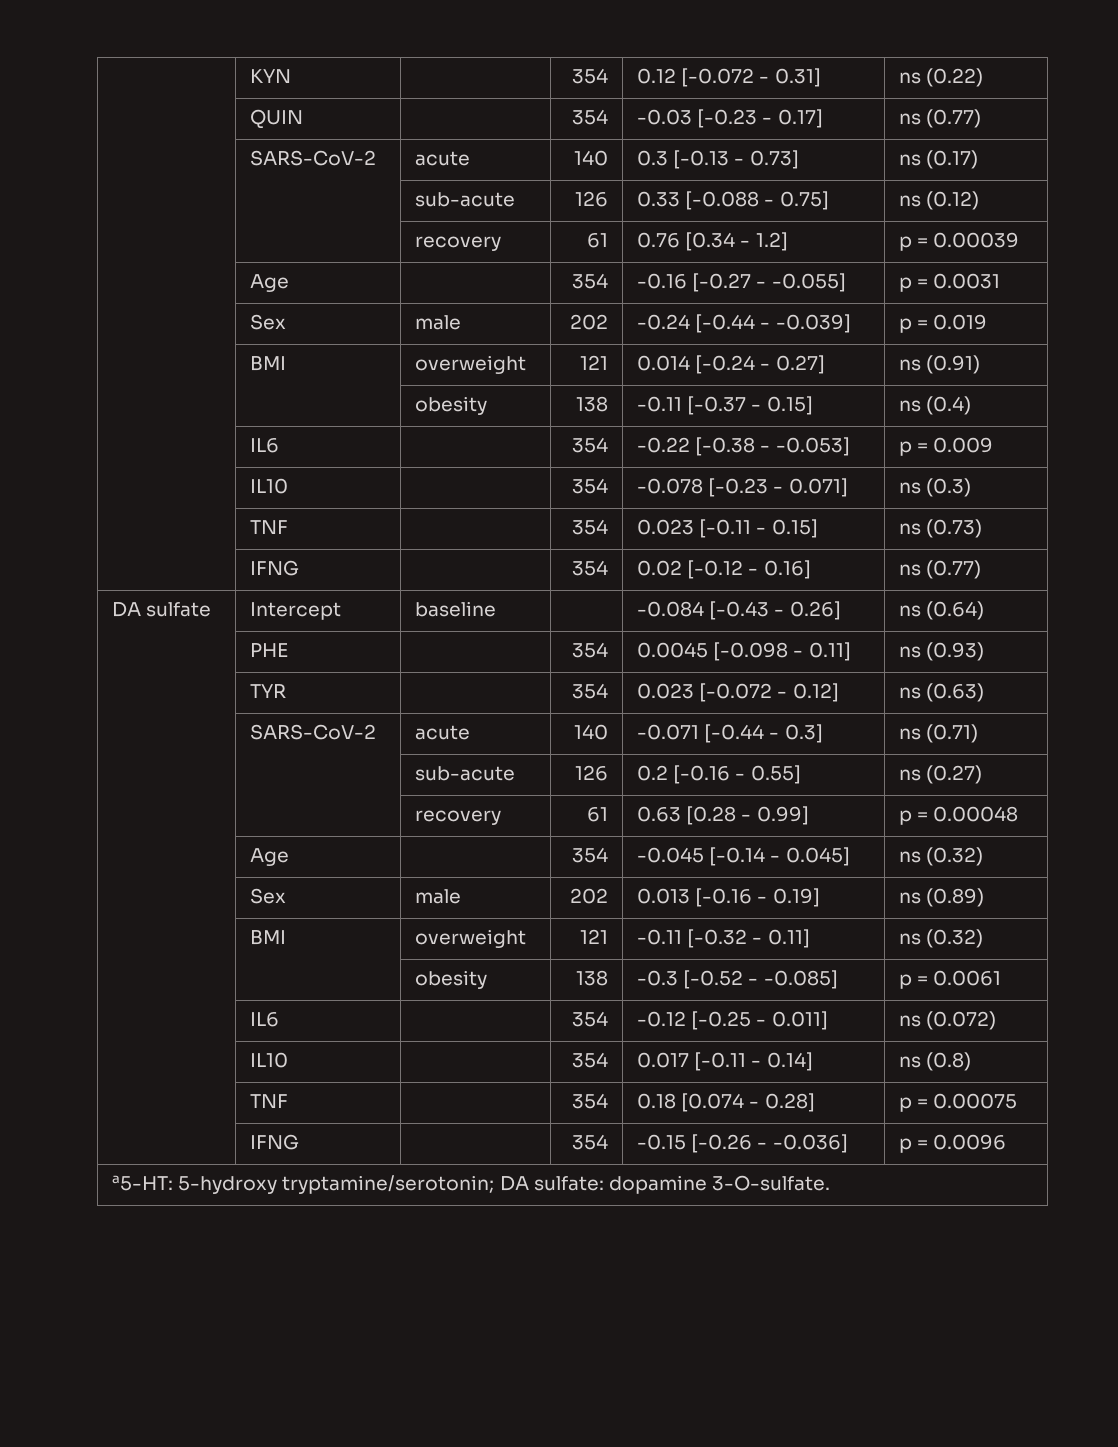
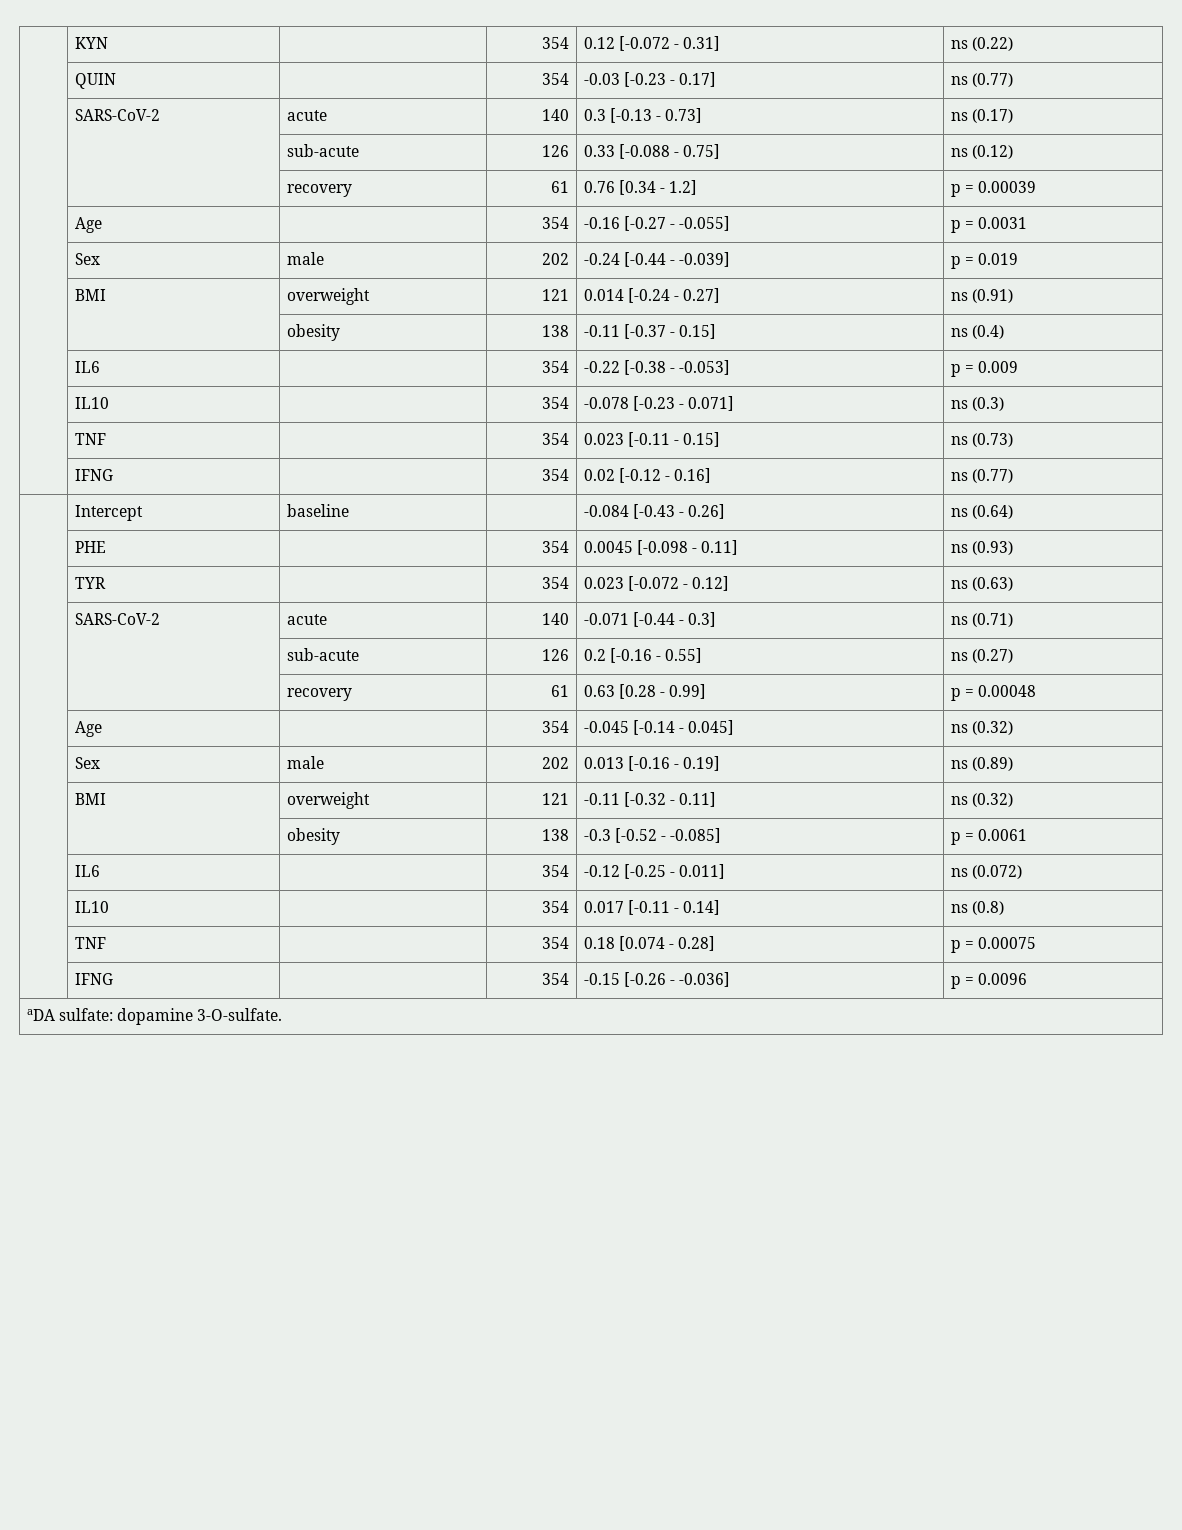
- DA sulfate | Intercept | baseline | | -0.084 [-0.43 - 0.26] | ns (0.64)
+ | Intercept | baseline | | -0.084 [-0.43 - 0.26] | ns (0.64)
- a5-HT: 5-hydroxy tryptamine/serotonin; DA sulfate: dopamine 3-O-sulfate.
+ aDA sulfate: dopamine 3-O-sulfate.

